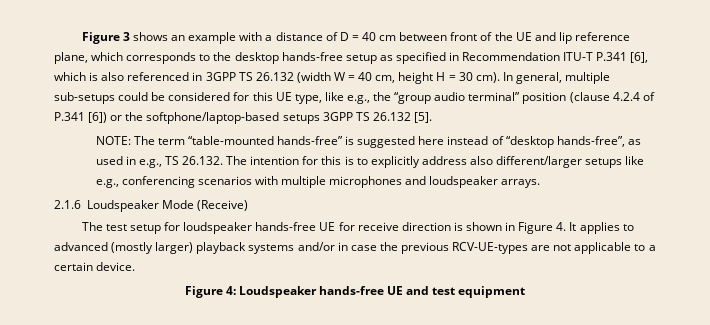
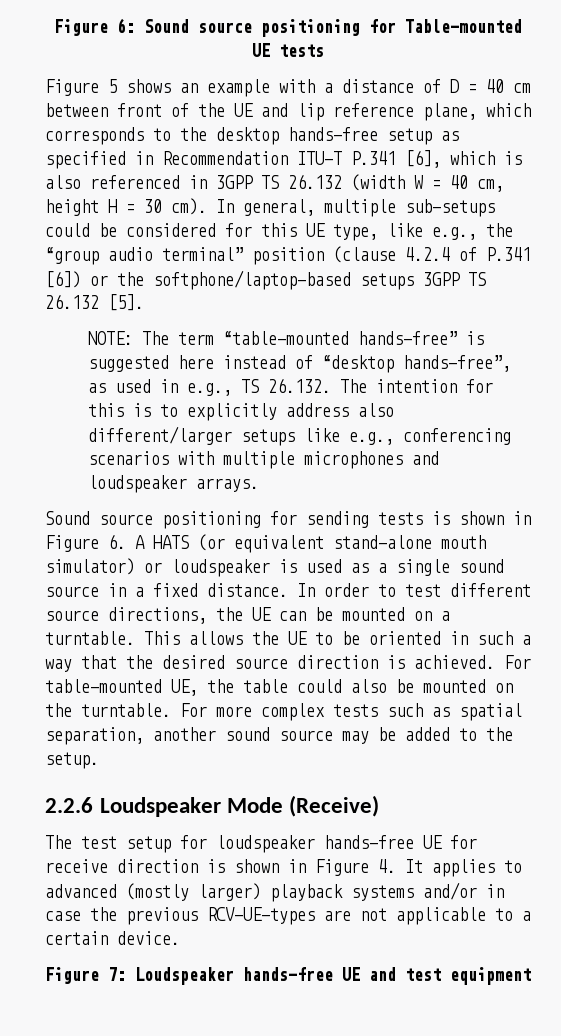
- Figure 3 shows an example with a distance of D = 40 cm between front of the UE and lip reference plane, which corresponds to the desktop hands-free setup as specified in Recommendation ITU-T P.341 [6], which is also referenced in 3GPP TS 26.132 (width W = 40 cm, height H = 30 cm).
+ Figure 6: Sound source positioning for Table-mounted UE tests
+ Figure 5 shows an example with a distance of D = 40 cm between front of the UE and lip reference plane, which corresponds to the desktop hands-free setup as specified in Recommendation ITU-T P.341 [6], which is also referenced in 3GPP TS 26.132 (width W = 40 cm, height H = 30 cm).
- 2.1.6 Loudspeaker Mode (Receive)
+ Sound source positioning for sending tests is shown in Figure 6. A HATS (or equivalent stand-alone mouth simulator) or loudspeaker is used as a single sound source in a fixed distance. In order to test different source directions, the UE can be mounted on a turntable. This allows the UE to be oriented in such a way that the desired source direction is achieved. For table-mounted UE, the table could also be mounted on the turntable. For more complex tests such as spatial separation, another sound source may be added to the setup.
+ 2.2.6 Loudspeaker Mode (Receive)
- Figure 4: Loudspeaker hands-free UE and test equipment
+ Figure 7: Loudspeaker hands-free UE and test equipment

